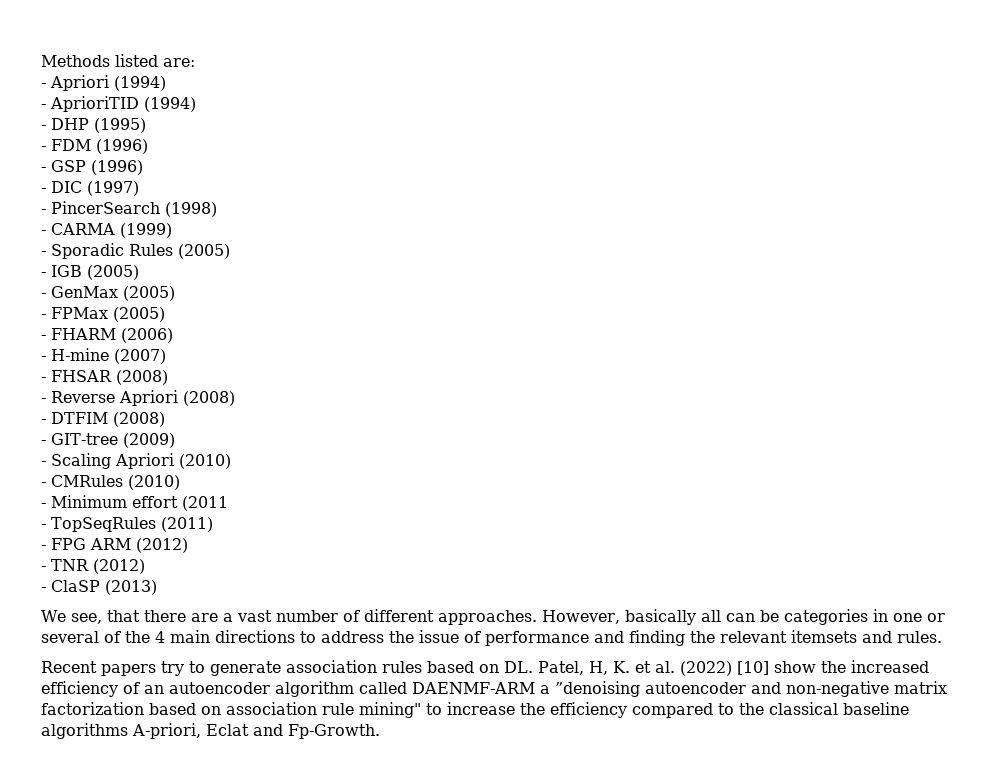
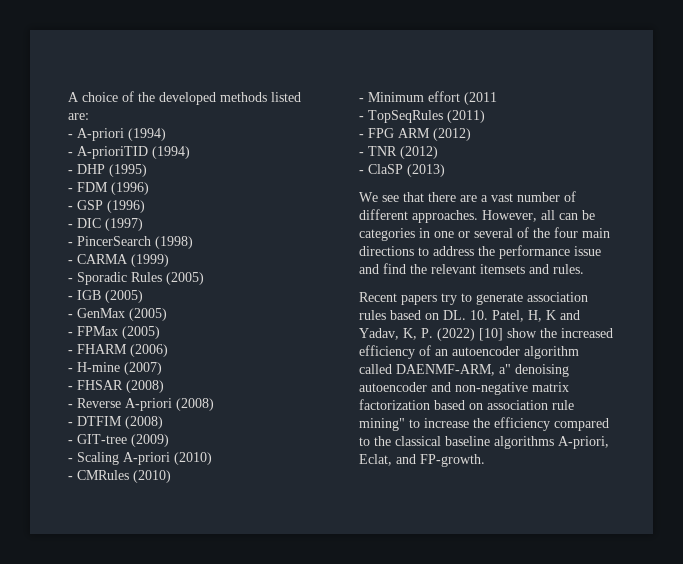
- Methods listed are:
+ A choice of the developed methods listed are:
- - Apriori (1994)
- - AprioriTID (1994)
+ - A-priori (1994)
+ - A-prioriTID (1994)
- - Reverse Apriori (2008)
+ - Reverse A-priori (2008)
- - Scaling Apriori (2010)
+ - Scaling A-priori (2010)
- We see, that there are a vast number of different approaches.
+ We see that there are a vast number of different approaches.
- However, basically all can be categories in one or several of the 4 main directions to address the issue of performance and finding the relevant itemsets and rules.
+ However, all can be categories in one or several of the four main directions to address the performance issue and find the relevant itemsets and rules.
- Recent papers try to generate association rules based on DL. Patel, H, K. et al. (2022) [10] show the increased efficiency of an autoencoder algorithm called DAENMF-ARM a ”denoising autoencoder and non-negative matrix factorization based on association rule mining" to increase the efficiency compared to the classical baseline algorithms A-priori, Eclat and Fp-Growth.
+ Recent papers try to generate association rules based on DL. 10. Patel, H, K and Yadav, K, P. (2022) [10] show the increased efficiency of an autoencoder algorithm called DAENMF-ARM, a" denoising autoencoder and non-negative matrix factorization based on association rule mining" to increase the efficiency compared to the classical baseline algorithms A-priori, Eclat, and FP-growth.

